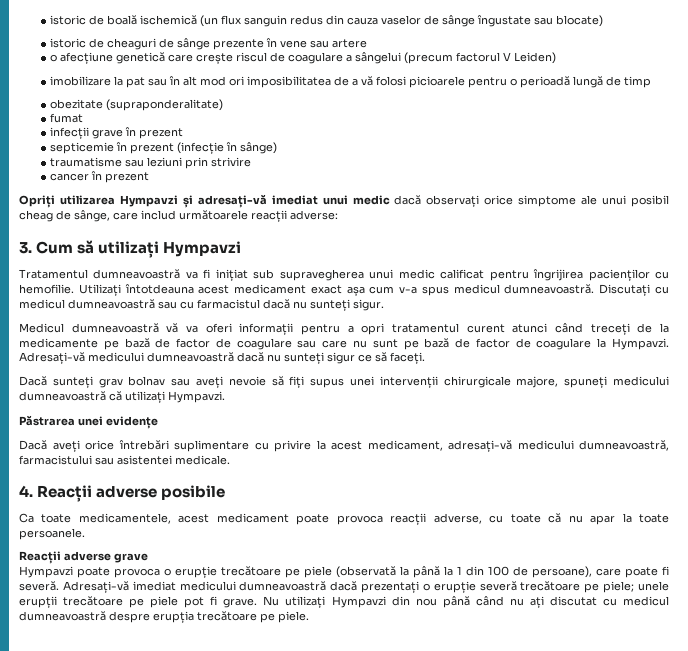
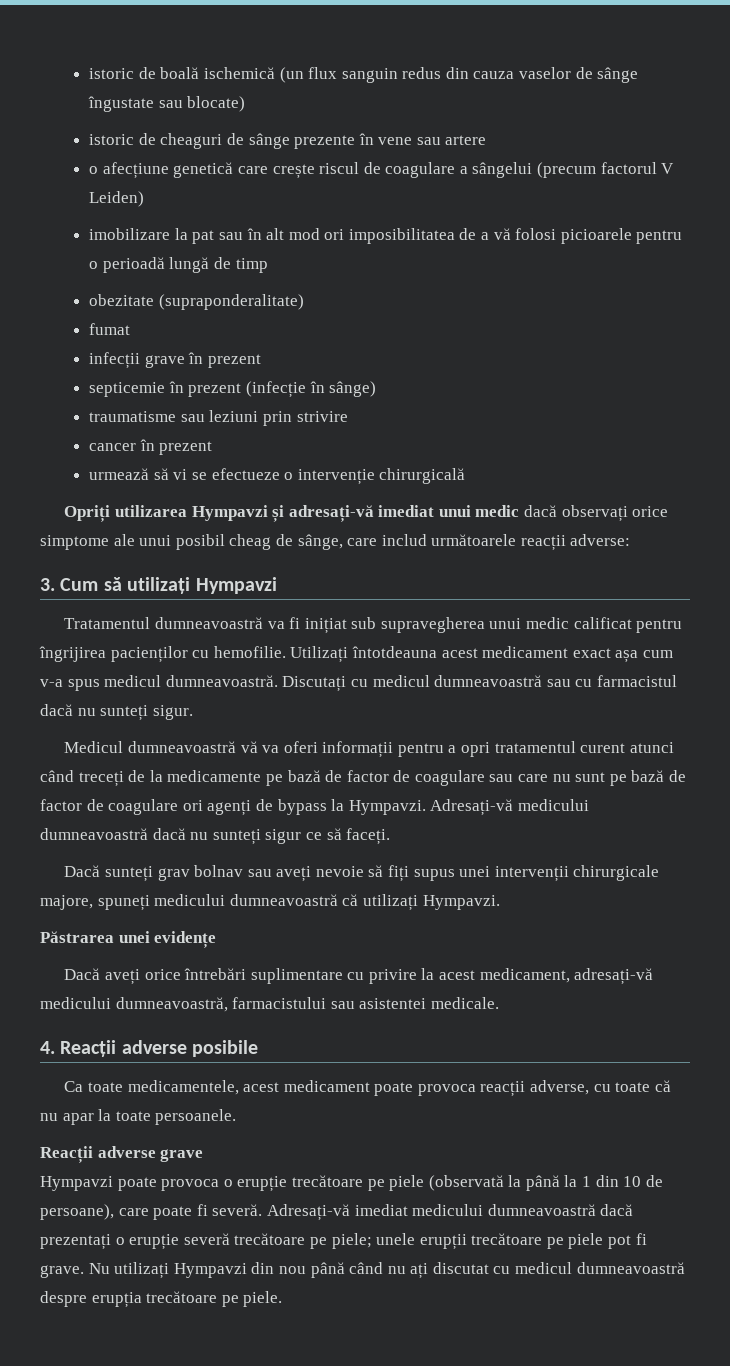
+ urmează să vi se efectueze o intervenție chirurgicală
- Medicul dumneavoastră vă va oferi informații pentru a opri tratamentul curent atunci când treceți de la medicamente pe bază de factor de coagulare sau care nu sunt pe bază de factor de coagulare la Hympavzi.
+ Medicul dumneavoastră vă va oferi informații pentru a opri tratamentul curent atunci când treceți de la medicamente pe bază de factor de coagulare sau care nu sunt pe bază de factor de coagulare ori agenți de bypass la Hympavzi.
- Hympavzi poate provoca o erupție trecătoare pe piele (observată la până la 1 din 100 de persoane), care poate fi severă.
+ Hympavzi poate provoca o erupție trecătoare pe piele (observată la până la 1 din 10 de persoane), care poate fi severă.

